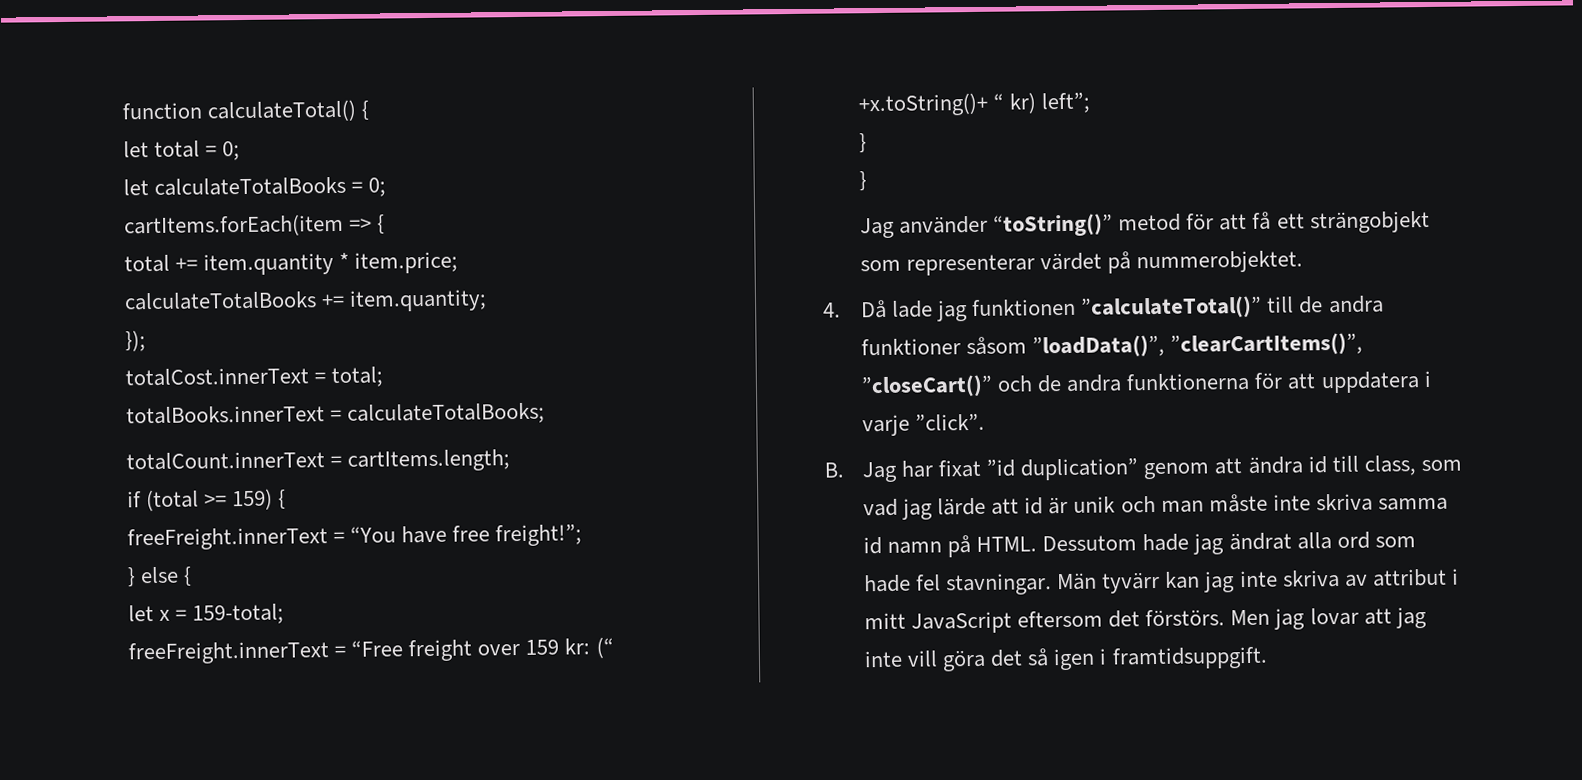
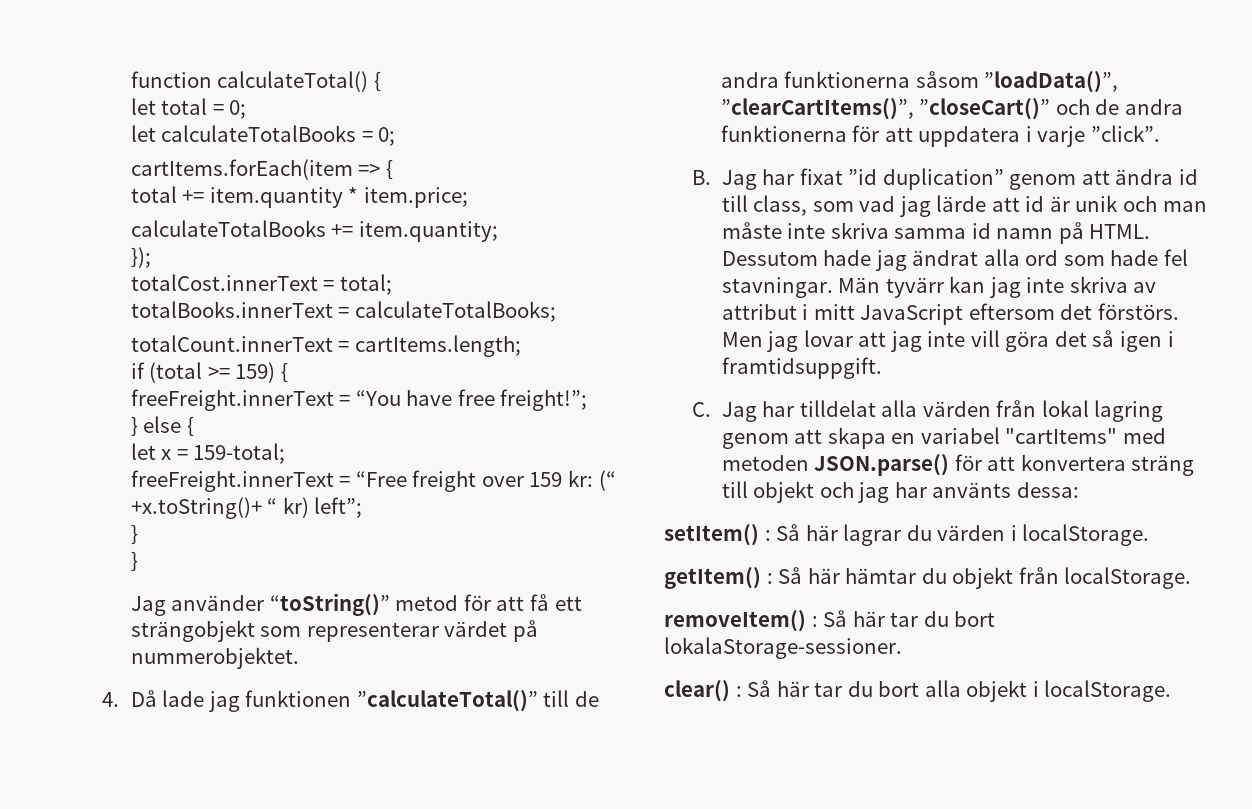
- 4. Då lade jag funktionen ”calculateTotal()” till de andra funktioner såsom ”loadData()”, ”clearCartItems()”, ”closeCart()” och de andra funktionerna för att uppdatera i varje ”click”.
+ 4. Då lade jag funktionen ”calculateTotal()” till de andra funktionerna såsom ”loadData()”, ”clearCartItems()”, ”closeCart()” och de andra funktionerna för att uppdatera i varje ”click”.
+ C. Jag har tilldelat alla värden från lokal lagring genom att skapa en variabel "cartItems" med metoden JSON.parse() för att konvertera sträng till objekt och jag har använts dessa:
+ setItem() : Så här lagrar du värden i localStorage.
+ getItem() : Så här hämtar du objekt från localStorage.
+ removeItem() : Så här tar du bort lokalaStorage-sessioner.
+ clear() : Så här tar du bort alla objekt i localStorage.

